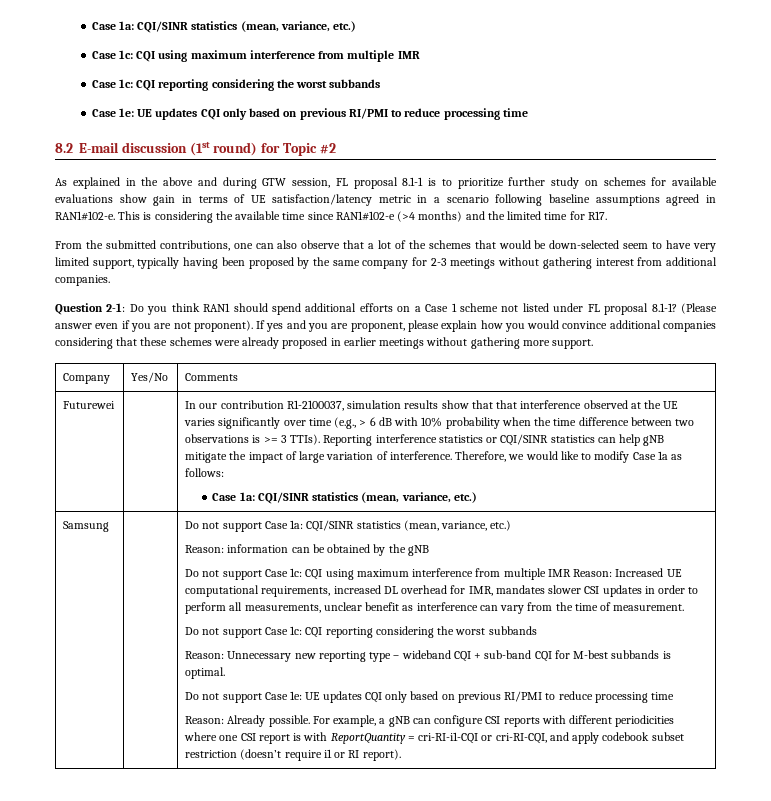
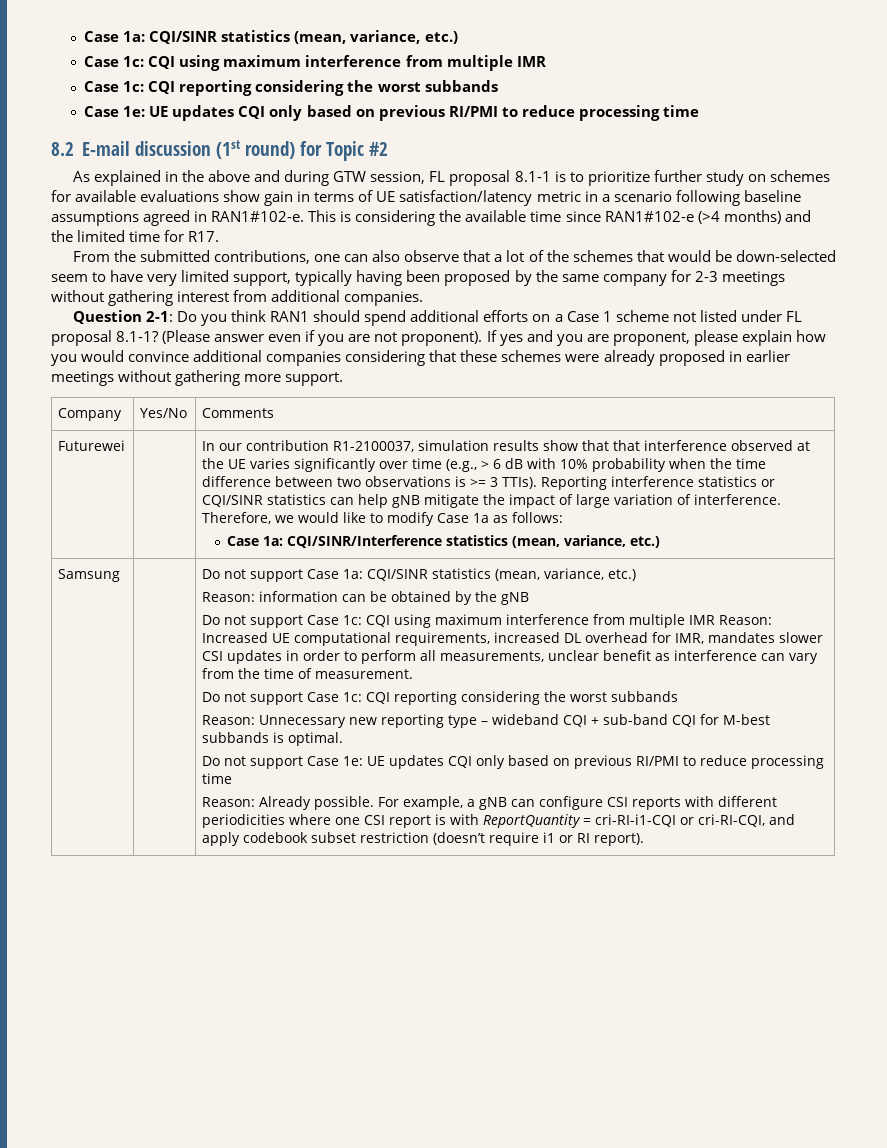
  Therefore, we would like to modify Case 1a as follows:
- Case 1a: CQI/SINR statistics (mean, variance, etc.)
+ Case 1a: CQI/SINR/Interference statistics (mean, variance, etc.)

